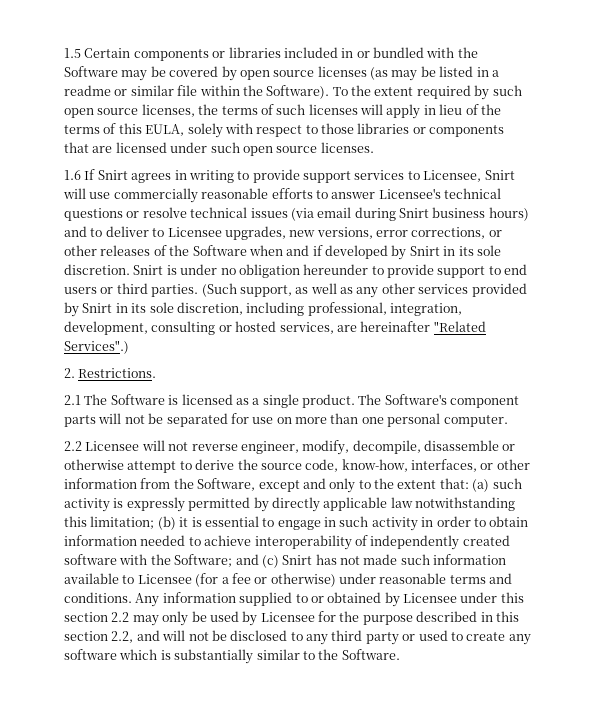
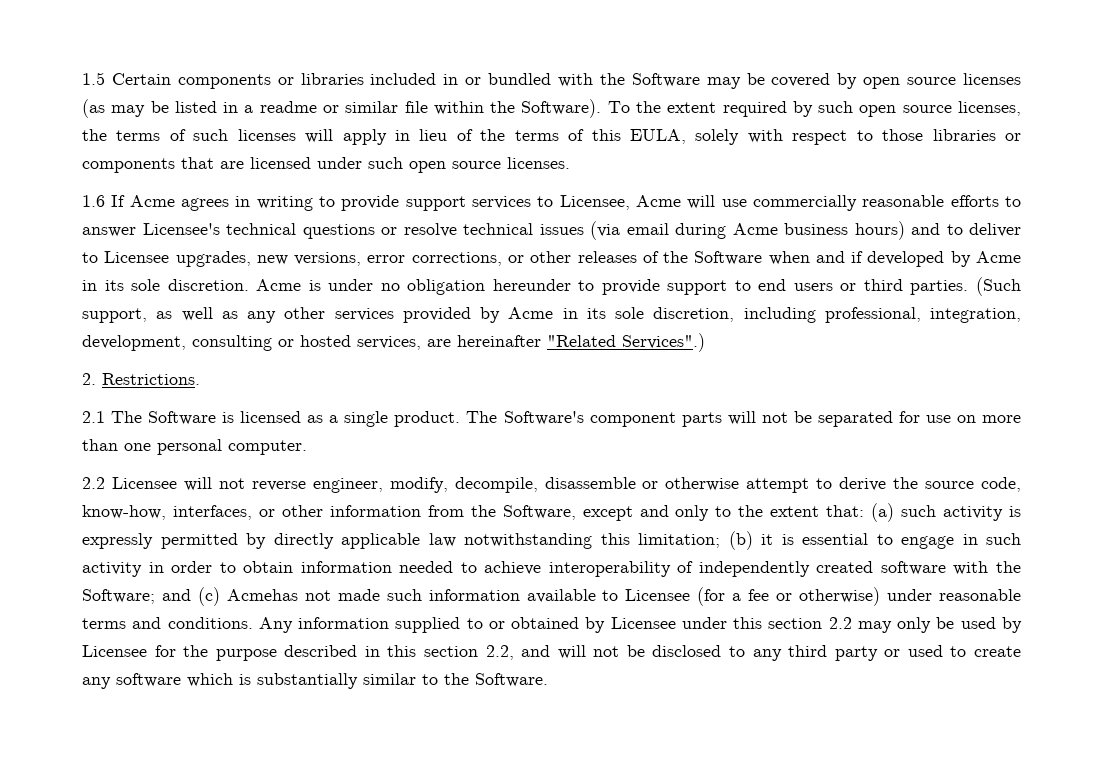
- 1.6 If Snirt agrees in writing to provide support services to Licensee, Snirt will use commercially reasonable efforts to answer Licensee's technical questions or resolve technical issues (via email during Snirt business hours) and to deliver to Licensee upgrades, new versions, error corrections, or other releases of the Software when and if developed by Snirt in its sole discretion.
+ 1.6 If Acme agrees in writing to provide support services to Licensee, Acme will use commercially reasonable efforts to answer Licensee's technical questions or resolve technical issues (via email during Acme business hours) and to deliver to Licensee upgrades, new versions, error corrections, or other releases of the Software when and if developed by Acme in its sole discretion.
- Snirt is under no obligation hereunder to provide support to end users or third parties.
+ Acme is under no obligation hereunder to provide support to end users or third parties.
- (Such support, as well as any other services provided by Snirt in its sole discretion, including professional, integration, development, consulting or hosted services, are hereinafter "Related Services".)
+ (Such support, as well as any other services provided by Acme in its sole discretion, including professional, integration, development, consulting or hosted services, are hereinafter "Related Services".)
- and (c) Snirt has not made such information available to Licensee (for a fee or otherwise) under reasonable terms and conditions.
+ and (c) Acmehas not made such information available to Licensee (for a fee or otherwise) under reasonable terms and conditions.

